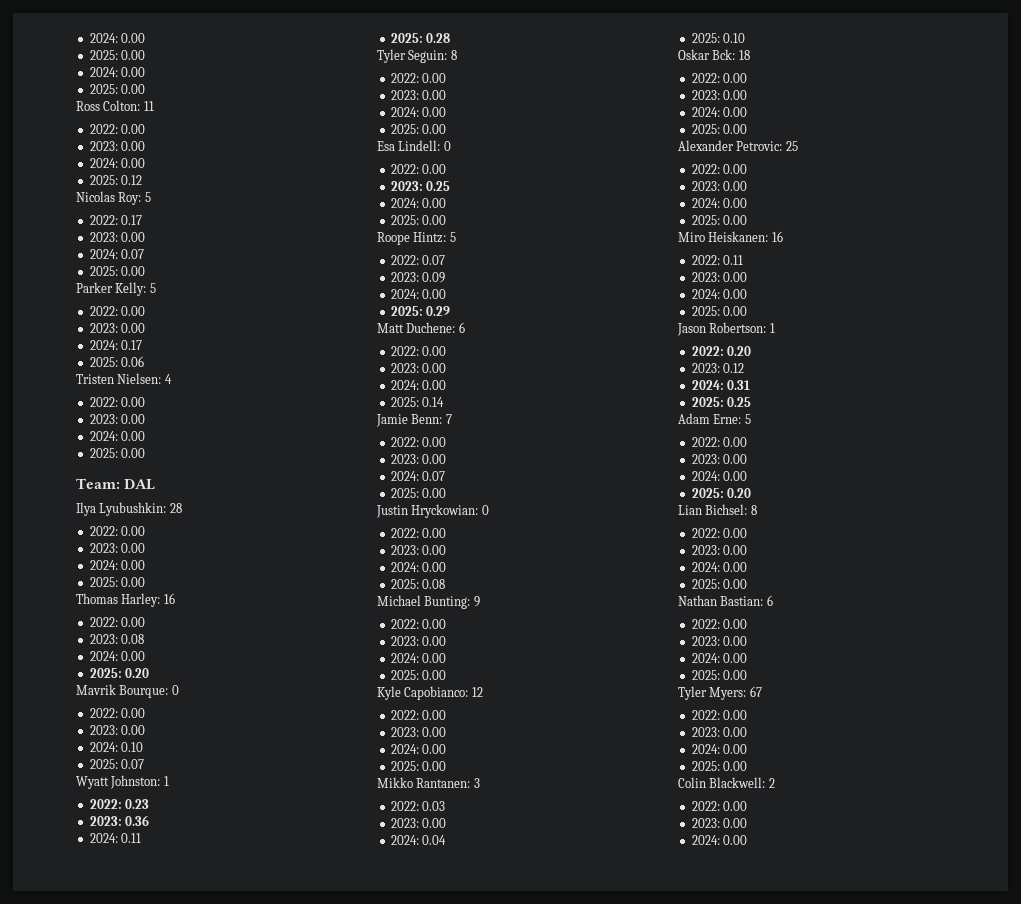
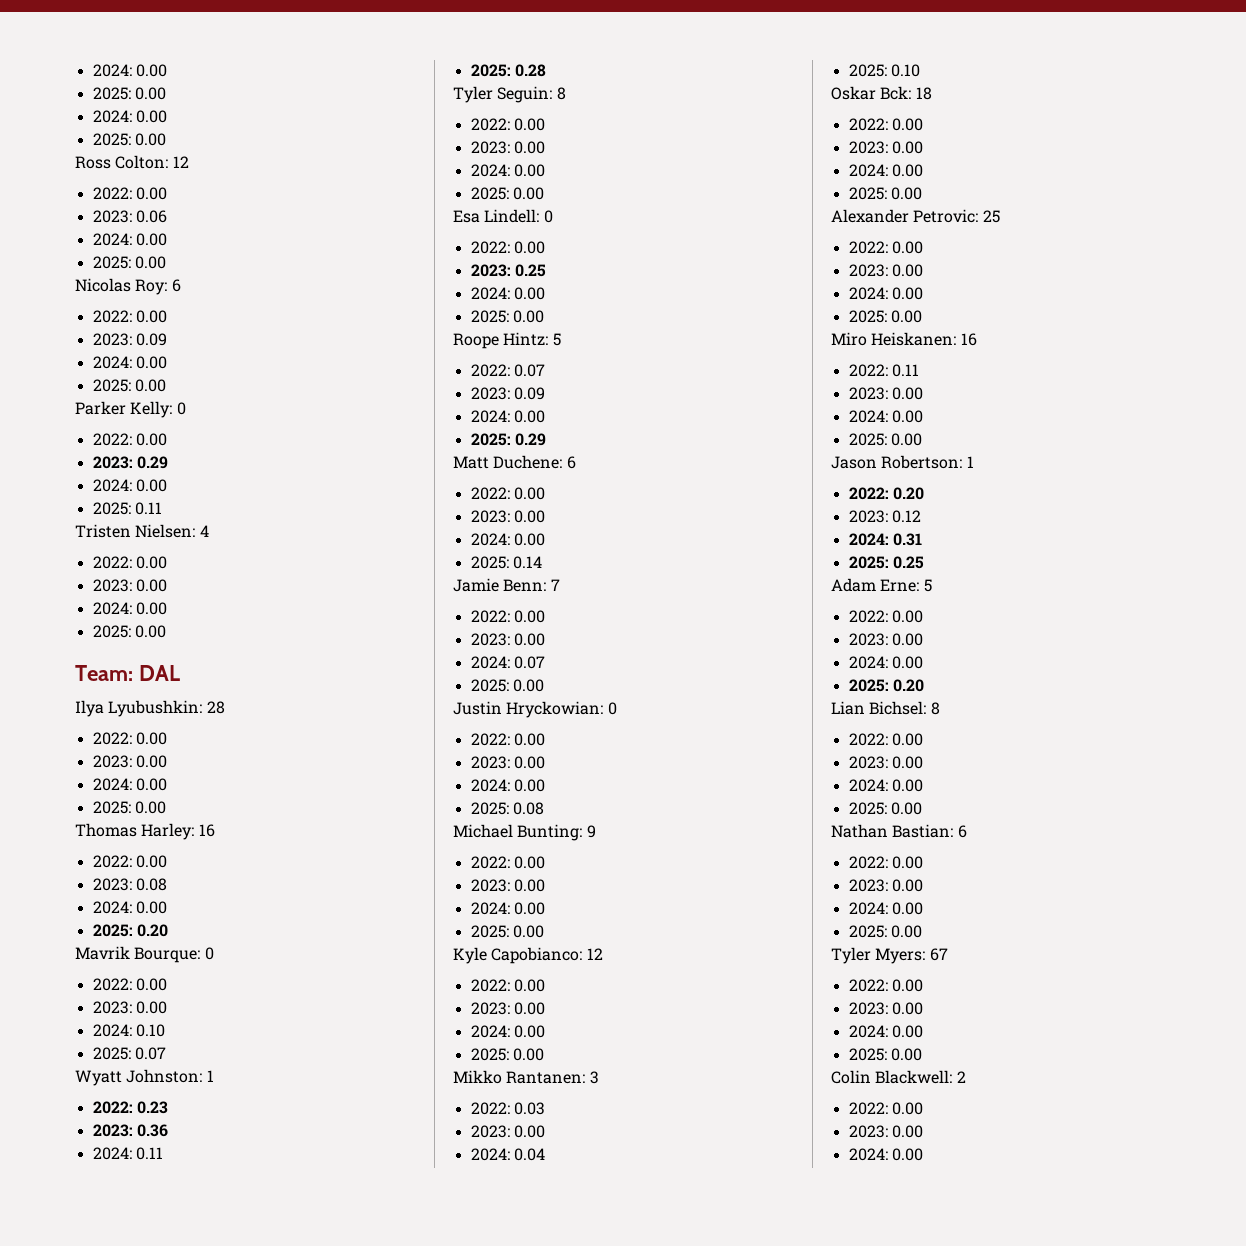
- Ross Colton: 11
+ Ross Colton: 12
  2022: 0.00
- 2023: 0.00
+ 2023: 0.06
  2024: 0.00
- 2025: 0.12
+ 2025: 0.00
- Nicolas Roy: 5
- 2022: 0.17
- 2023: 0.00
- 2024: 0.07
+ Nicolas Roy: 6
+ 2022: 0.00
+ 2023: 0.09
+ 2024: 0.00
- Parker Kelly: 5
+ Parker Kelly: 0
  2022: 0.00
- 2023: 0.00
- 2024: 0.17
- 2025: 0.06
+ 2023: 0.29
+ 2024: 0.00
+ 2025: 0.11

